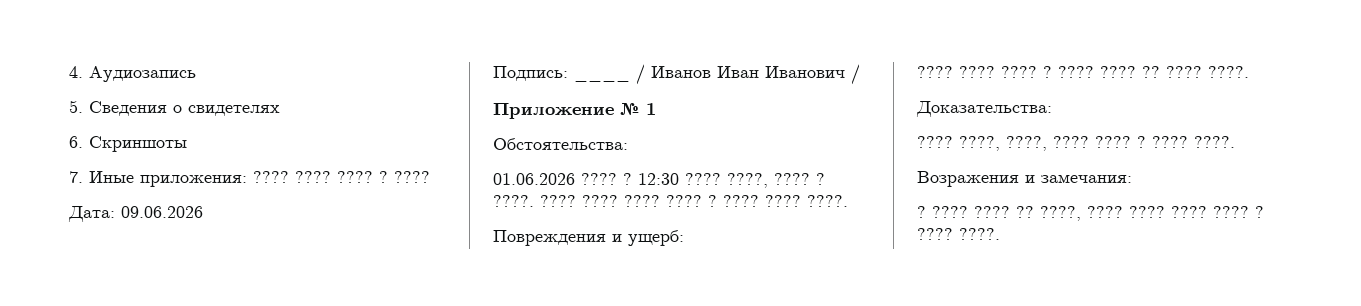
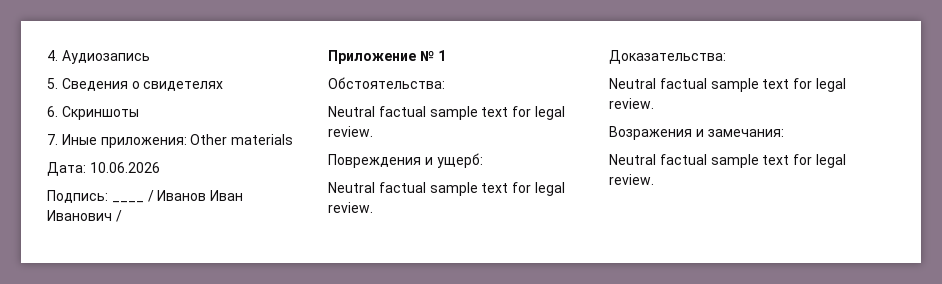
- 7. Иные приложения: ???? ???? ???? ? ????
+ 7. Иные приложения: Other materials
- Дата: 09.06.2026
+ Дата: 10.06.2026
  Обстоятельства:
- 01.06.2026 ???? ? 12:30 ???? ????, ???? ? ????. ???? ???? ???? ???? ? ???? ???? ????.
+ Neutral factual sample text for legal review.
  Повреждения и ущерб:
- ???? ???? ???? ? ???? ???? ?? ???? ????.
+ Neutral factual sample text for legal review.
  Доказательства:
- ???? ????, ????, ???? ???? ? ???? ????.
+ Neutral factual sample text for legal review.
  Возражения и замечания:
- ? ???? ???? ?? ????, ???? ???? ???? ???? ? ???? ????.
+ Neutral factual sample text for legal review.

